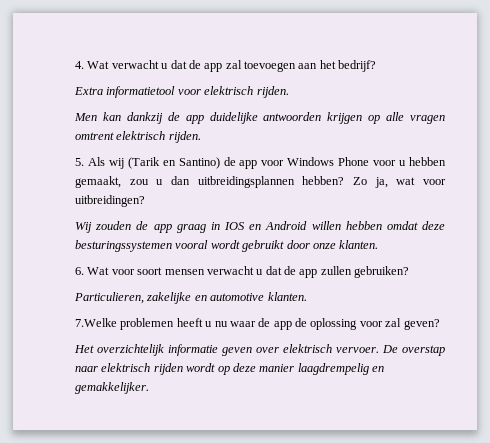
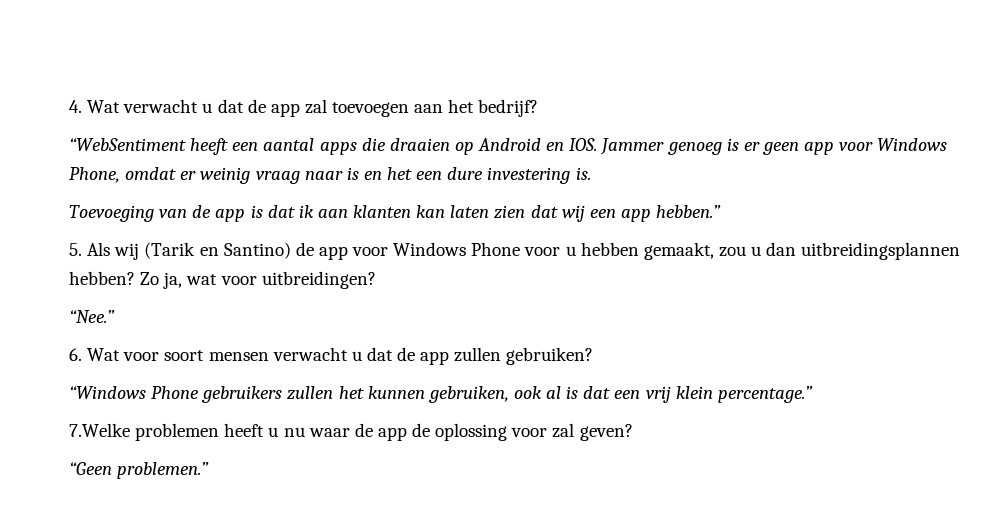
- Extra informatietool voor elektrisch rijden.
- Men kan dankzij de app duidelijke antwoorden krijgen op alle vragen omtrent elektrisch rijden.
+ “WebSentiment heeft een aantal apps die draaien op Android en IOS. Jammer genoeg is er geen app voor Windows Phone, omdat er weinig vraag naar is en het een dure investering is.
+ Toevoeging van de app is dat ik aan klanten kan laten zien dat wij een app hebben.”
- Wij zouden de app graag in IOS en Android willen hebben omdat deze besturingssystemen vooral wordt gebruikt door onze klanten.
+ “Nee.”
- Particulieren, zakelijke en automotive klanten.
+ “Windows Phone gebruikers zullen het kunnen gebruiken, ook al is dat een vrij klein percentage.”
- Het overzichtelijk informatie geven over elektrisch vervoer. De overstap naar elektrisch rijden wordt op deze manier laagdrempelig en gemakkelijker.
+ “Geen problemen.”

